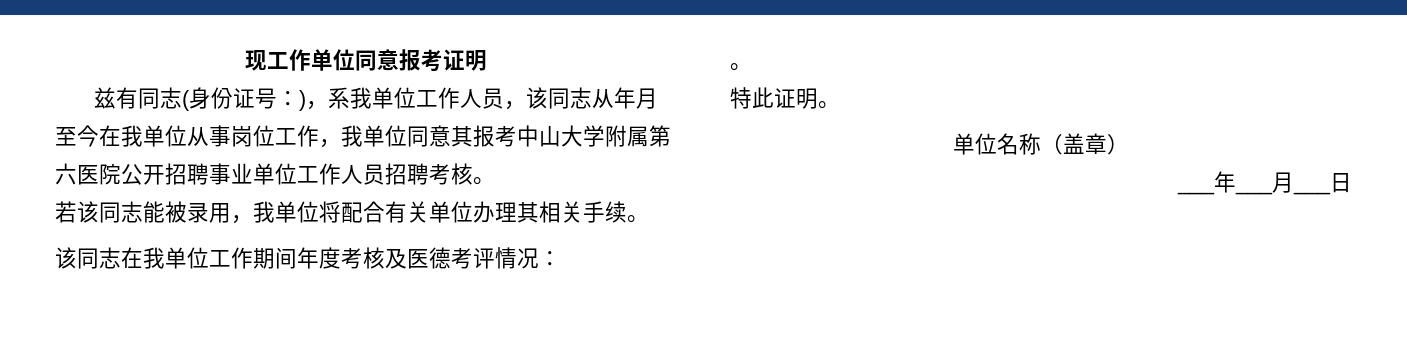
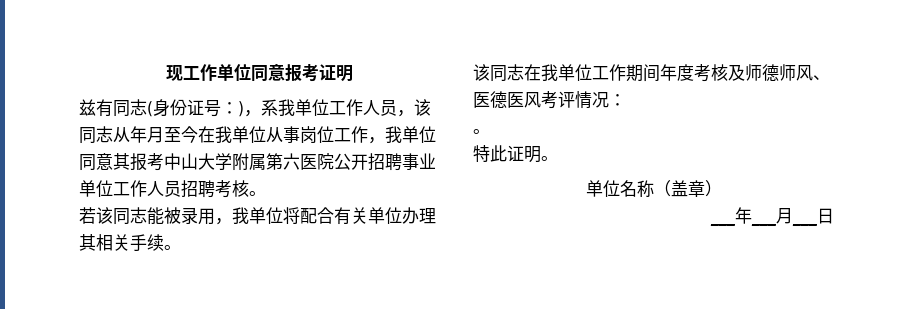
- 该同志在我单位工作期间年度考核及医德考评情况：
+ 该同志在我单位工作期间年度考核及师德师风、医德医风考评情况：

